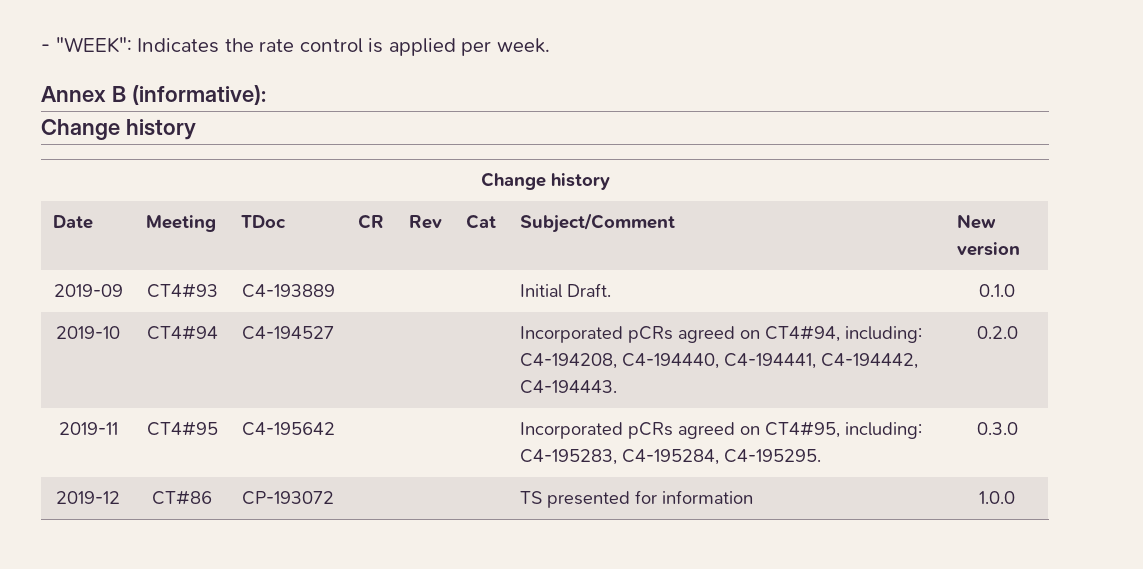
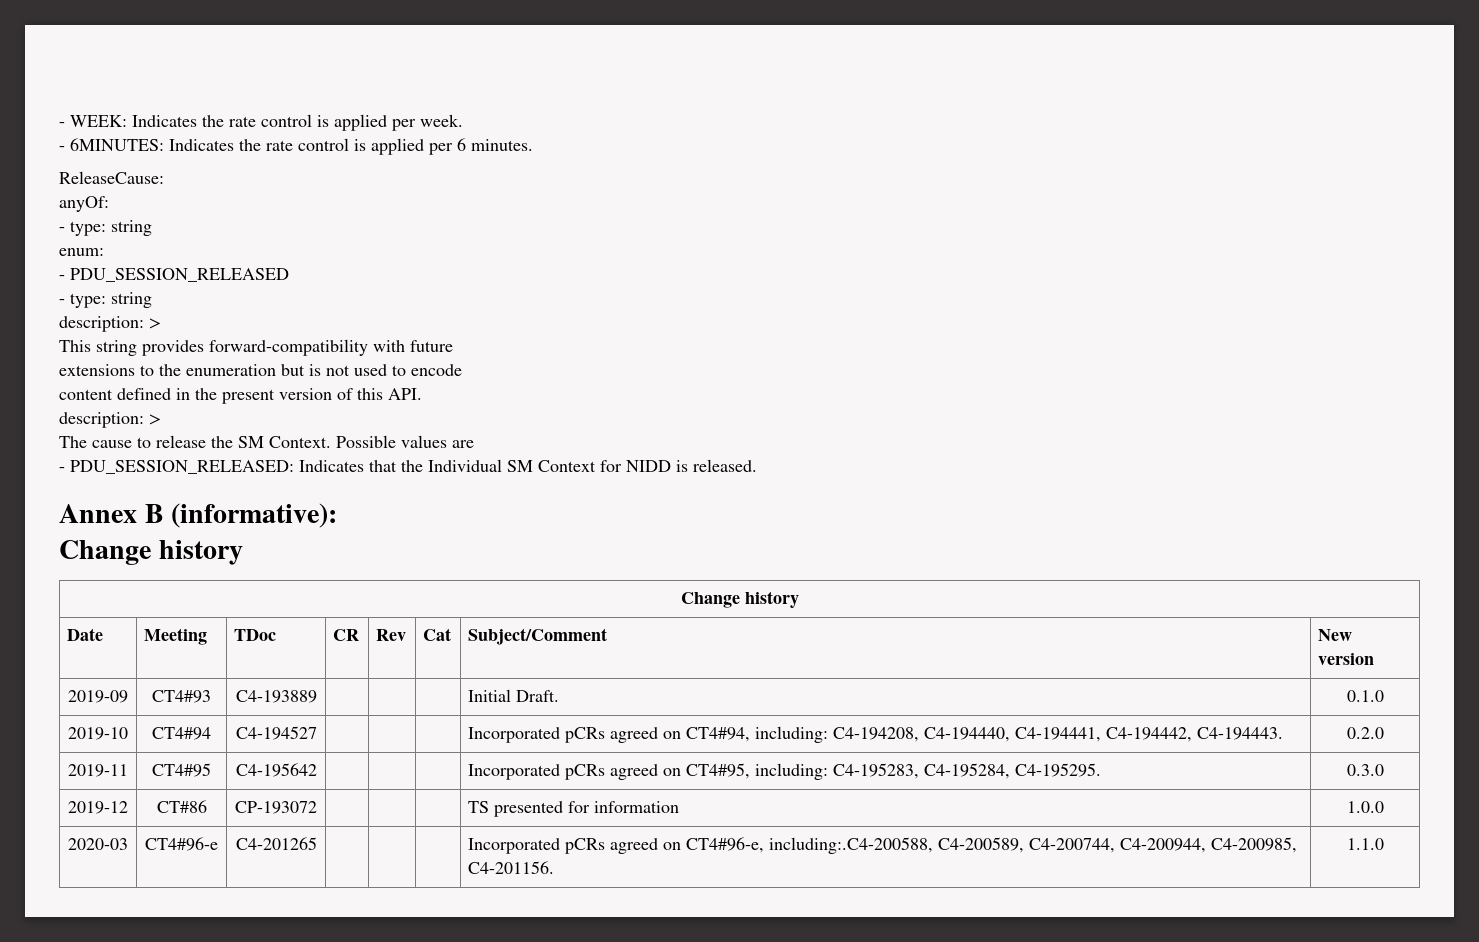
- - "WEEK": Indicates the rate control is applied per week.
+ - WEEK: Indicates the rate control is applied per week.
+ - 6MINUTES: Indicates the rate control is applied per 6 minutes.
+ ReleaseCause:
+ anyOf:
+ - type: string
+ enum:
+ - PDU_SESSION_RELEASED
+ - type: string
+ description: >
+ This string provides forward-compatibility with future
+ extensions to the enumeration but is not used to encode
+ content defined in the present version of this API.
+ description: >
+ The cause to release the SM Context. Possible values are
+ - PDU_SESSION_RELEASED: Indicates that the Individual SM Context for NIDD is released.
+ 2020-03 | CT4#96-e | C4-201265 | | | | Incorporated pCRs agreed on CT4#96-e, including:.C4-200588, C4-200589, C4-200744, C4-200944, C4-200985, C4-201156. | 1.1.0

